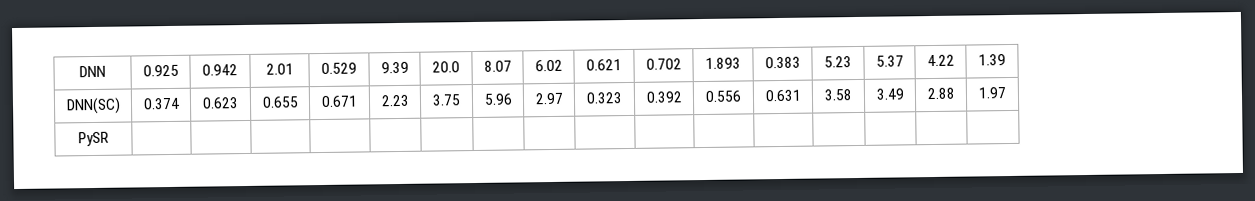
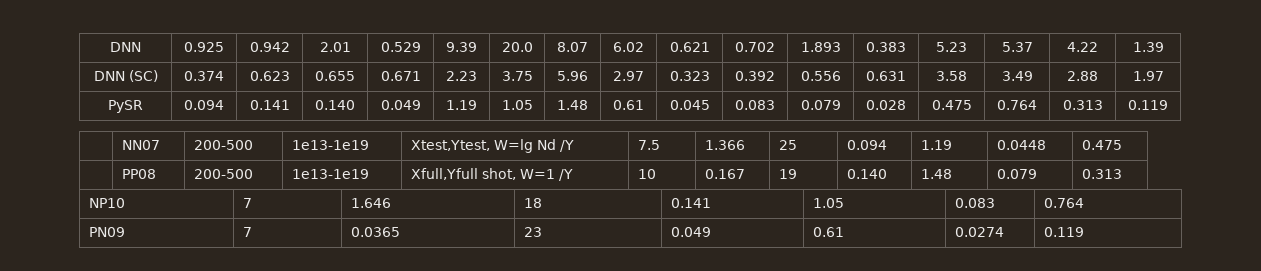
- DNN(SC) | 0.374 | 0.623 | 0.655 | 0.671 | 2.23 | 3.75 | 5.96 | 2.97 | 0.323 | 0.392 | 0.556 | 0.631 | 3.58 | 3.49 | 2.88 | 1.97
+ DNN (SC) | 0.374 | 0.623 | 0.655 | 0.671 | 2.23 | 3.75 | 5.96 | 2.97 | 0.323 | 0.392 | 0.556 | 0.631 | 3.58 | 3.49 | 2.88 | 1.97
- PySR | | | | | | | | | | | | | | | |
+ PySR | 0.094 | 0.141 | 0.140 | 0.049 | 1.19 | 1.05 | 1.48 | 0.61 | 0.045 | 0.083 | 0.079 | 0.028 | 0.475 | 0.764 | 0.313 | 0.119
+ | NN07 | 200-500 | 1e13-1e19 | Xtest,Ytest, W=lg Nd /Y | 7.5 | 1.366 | 25 | 0.094 | 1.19 | 0.0448 | 0.475
+ | PP08 | 200-500 | 1e13-1e19 | Xfull,Yfull shot, W=1 /Y | 10 | 0.167 | 19 | 0.140 | 1.48 | 0.079 | 0.313
+ NP10 | 7 | 1.646 | 18 | 0.141 | 1.05 | 0.083 | 0.764
+ PN09 | 7 | 0.0365 | 23 | 0.049 | 0.61 | 0.0274 | 0.119

